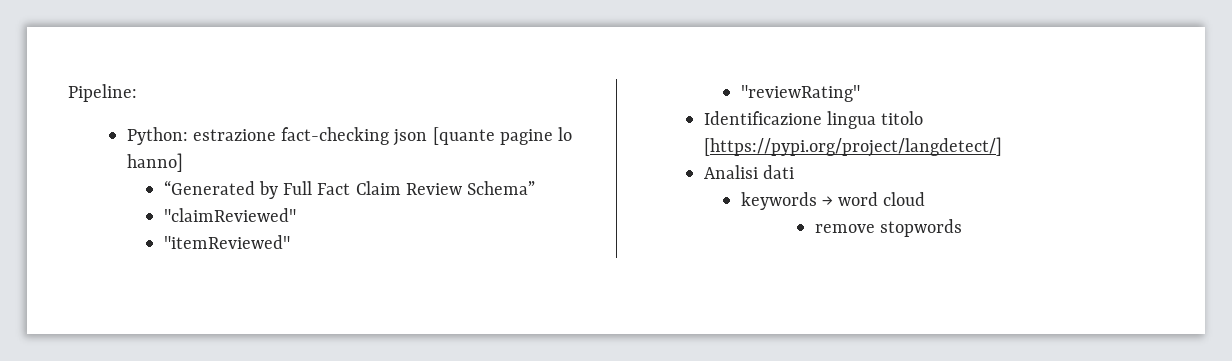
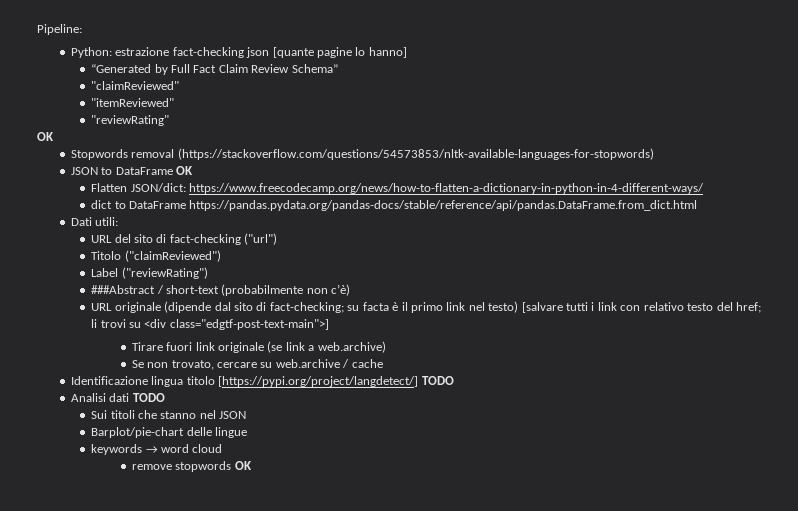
  "reviewRating"
+ OK
+ Stopwords removal (https://stackoverflow.com/questions/54573853/nltk-available-languages-for-stopwords)
+ JSON to DataFrame OK
+ Flatten JSON/dict: https://www.freecodecamp.org/news/how-to-flatten-a-dictionary-in-python-in-4-different-ways/
+ dict to DataFrame https://pandas.pydata.org/pandas-docs/stable/reference/api/pandas.DataFrame.from_dict.html
+ Dati utili:
+ URL del sito di fact-checking ("url")
+ Titolo ("claimReviewed")
+ Label ("reviewRating")
+ ###Abstract / short-text (probabilmente non c’è)
+ URL originale (dipende dal sito di fact-checking; su facta è il primo link nel testo) [salvare tutti i link con relativo testo del href; li trovi su <div class="edgtf-post-text-main">]
+ Tirare fuori link originale (se link a web.archive)
+ Se non trovato, cercare su web.archive / cache
- Identificazione lingua titolo [https://pypi.org/project/langdetect/]
+ Identificazione lingua titolo [https://pypi.org/project/langdetect/] TODO
- Analisi dati
+ Analisi dati TODO
+ Sui titoli che stanno nel JSON
+ Barplot/pie-chart delle lingue
- remove stopwords
+ remove stopwords OK

